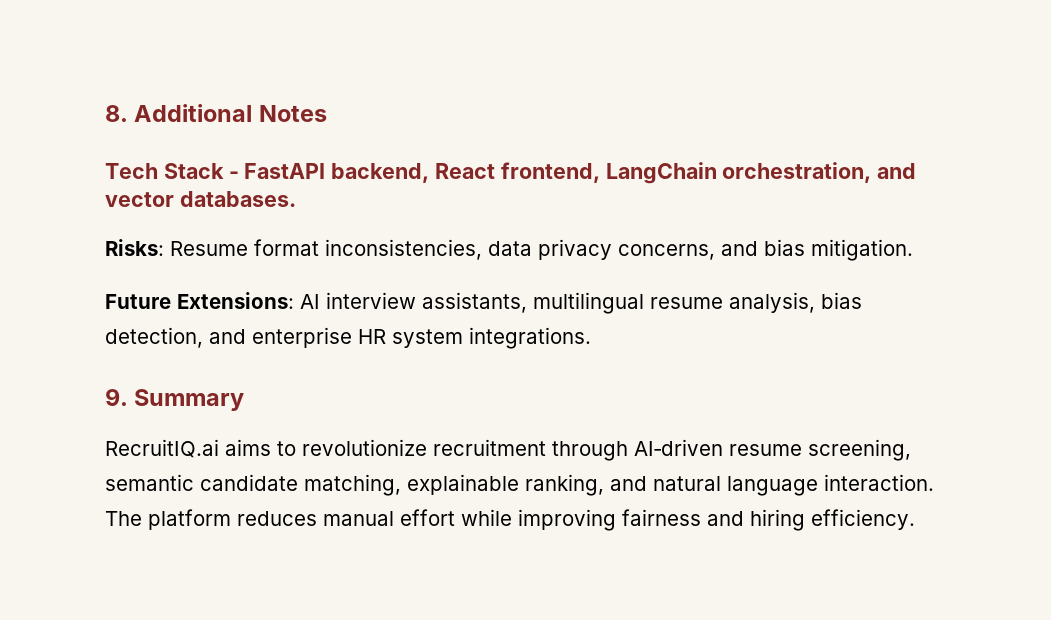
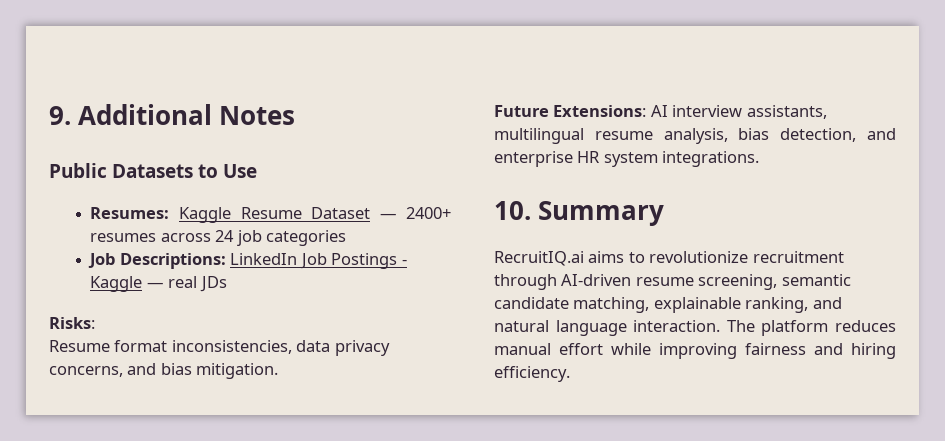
- 8. Additional Notes
+ 9. Additional Notes
- Tech Stack - FastAPI backend, React frontend, LangChain orchestration, and vector databases.
+ Public Datasets to Use
+ Resumes: Kaggle Resume Dataset — 2400+ resumes across 24 job categories
+ Job Descriptions: LinkedIn Job Postings - Kaggle — real JDs
- Risks: Resume format inconsistencies, data privacy concerns, and bias mitigation.
+ Risks:
+ Resume format inconsistencies, data privacy concerns, and bias mitigation.
- 9. Summary
+ 10. Summary

